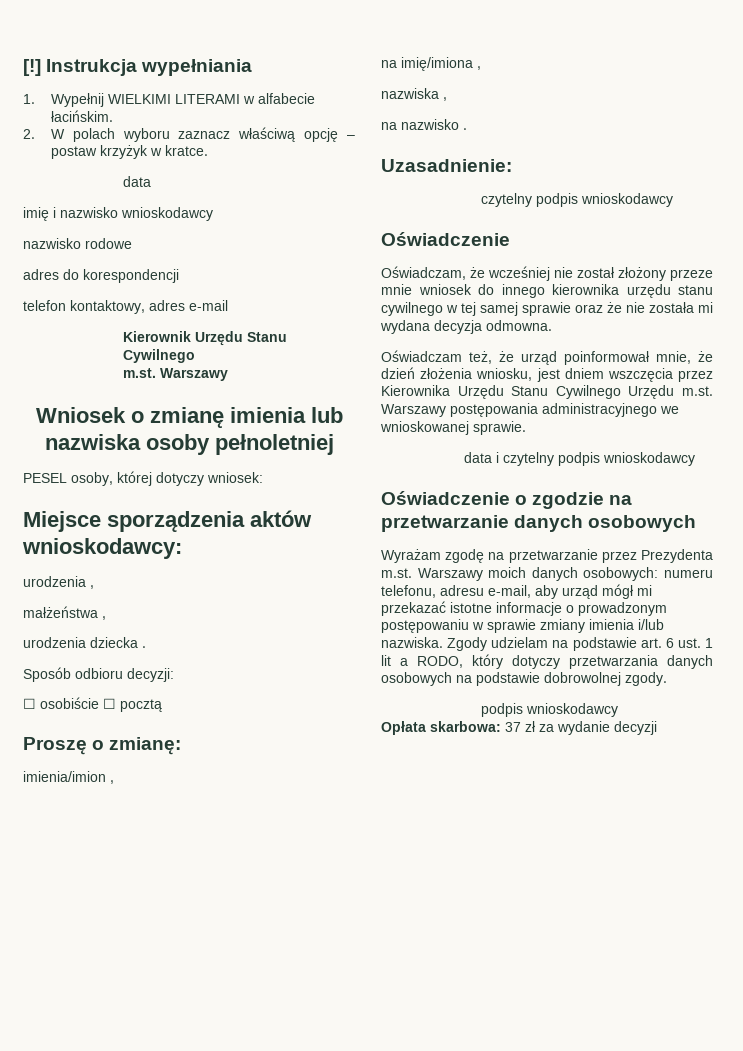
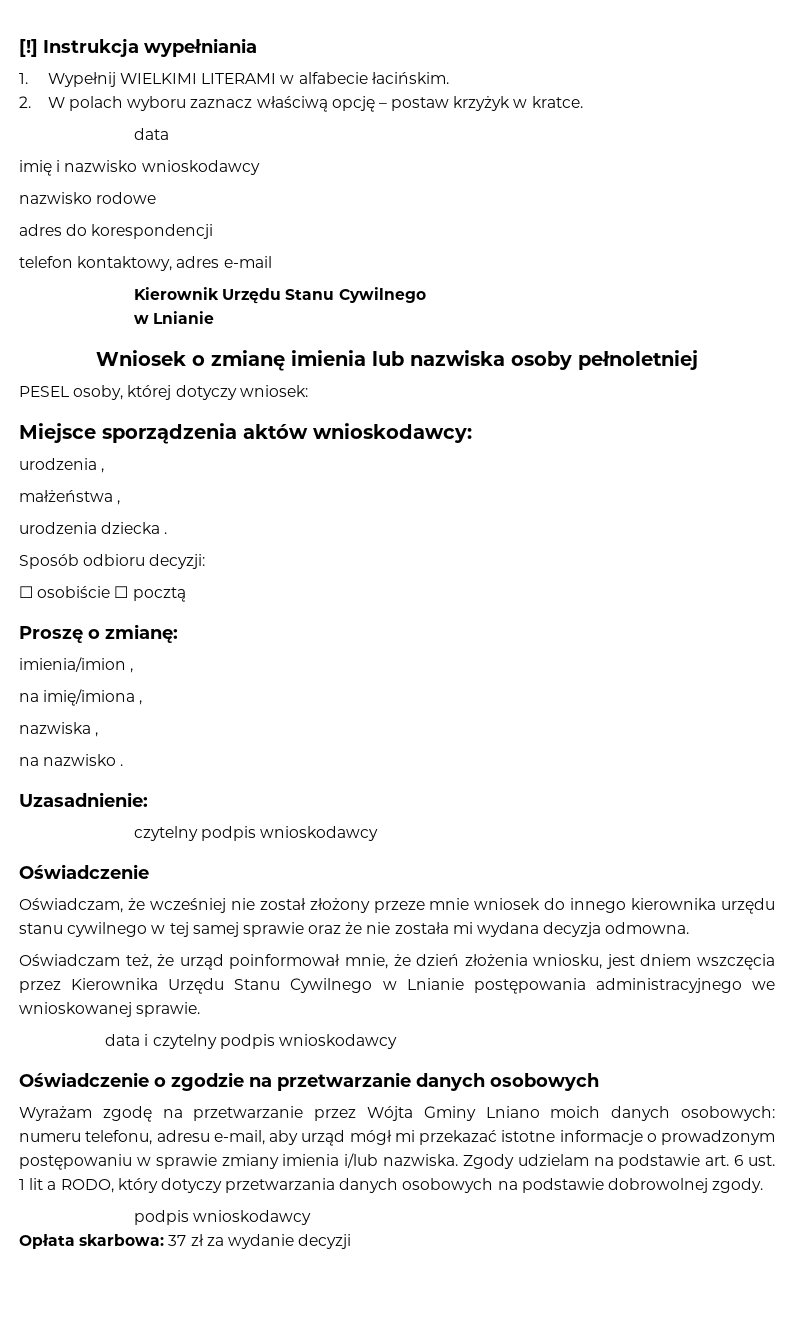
  Kierownik Urzędu Stanu Cywilnego
- m.st. Warszawy
+ w Lnianie
- Oświadczam też, że urząd poinformował mnie, że dzień złożenia wniosku, jest dniem wszczęcia przez Kierownika Urzędu Stanu Cywilnego Urzędu m.st. Warszawy postępowania administracyjnego we wnioskowanej sprawie.
+ Oświadczam też, że urząd poinformował mnie, że dzień złożenia wniosku, jest dniem wszczęcia przez Kierownika Urzędu Stanu Cywilnego w Lnianie postępowania administracyjnego we wnioskowanej sprawie.
- Wyrażam zgodę na przetwarzanie przez Prezydenta m.st. Warszawy moich danych osobowych: numeru telefonu, adresu e-mail, aby urząd mógł mi przekazać istotne informacje o prowadzonym postępowaniu w sprawie zmiany imienia i/lub nazwiska.
+ Wyrażam zgodę na przetwarzanie przez Wójta Gminy Lniano moich danych osobowych: numeru telefonu, adresu e-mail, aby urząd mógł mi przekazać istotne informacje o prowadzonym postępowaniu w sprawie zmiany imienia i/lub nazwiska.

